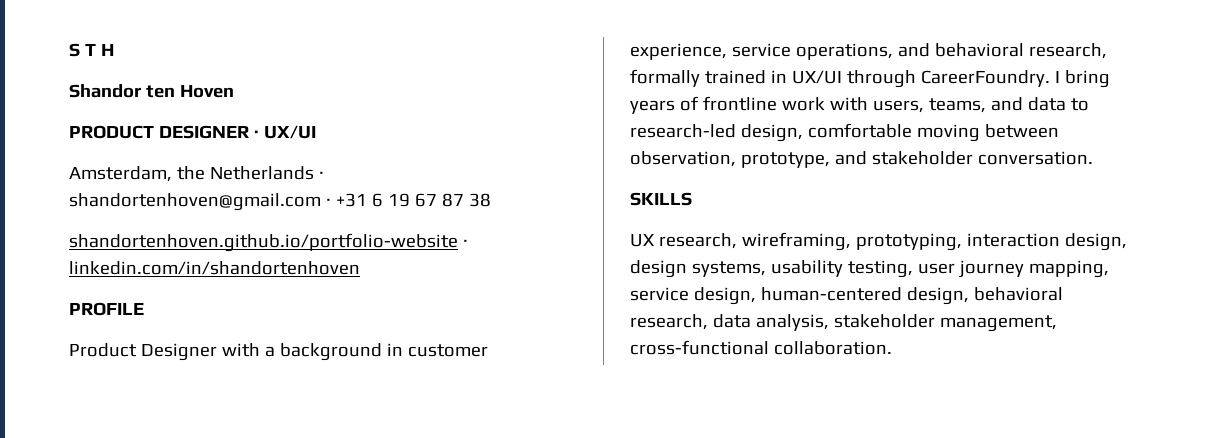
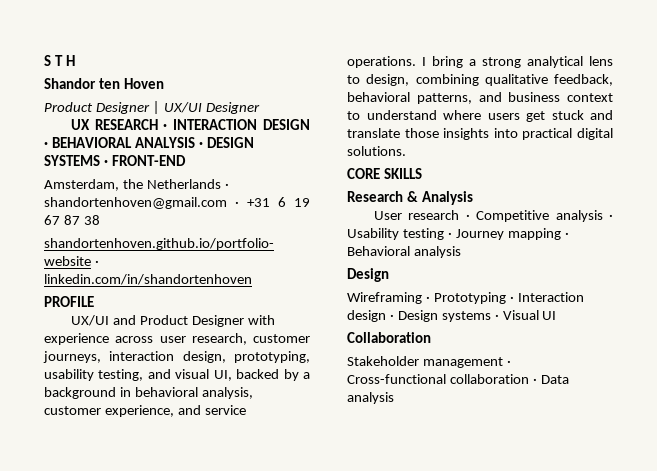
- PRODUCT DESIGNER · UX/UI
+ Product Designer | UX/UI Designer
+ UX RESEARCH · INTERACTION DESIGN · BEHAVIORAL ANALYSIS · DESIGN SYSTEMS · FRONT-END
- Product Designer with a background in customer experience, service operations, and behavioral research, formally trained in UX/UI through CareerFoundry. I bring years of frontline work with users, teams, and data to research-led design, comfortable moving between observation, prototype, and stakeholder conversation.
- SKILLS
- UX research, wireframing, prototyping, interaction design, design systems, usability testing, user journey mapping, service design, human-centered design, behavioral research, data analysis, stakeholder management, cross-functional collaboration.
+ UX/UI and Product Designer with experience across user research, customer journeys, interaction design, prototyping, usability testing, and visual UI, backed by a background in behavioral analysis, customer experience, and service operations. I bring a strong analytical lens to design, combining qualitative feedback, behavioral patterns, and business context to understand where users get stuck and translate those insights into practical digital solutions.
+ CORE SKILLS
+ Research & Analysis
+ User research · Competitive analysis · Usability testing · Journey mapping · Behavioral analysis
+ Design
+ Wireframing · Prototyping · Interaction design · Design systems · Visual UI
+ Collaboration
+ Stakeholder management · Cross-functional collaboration · Data analysis

